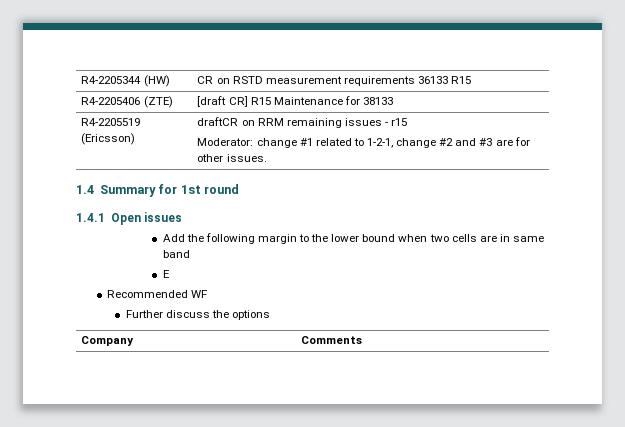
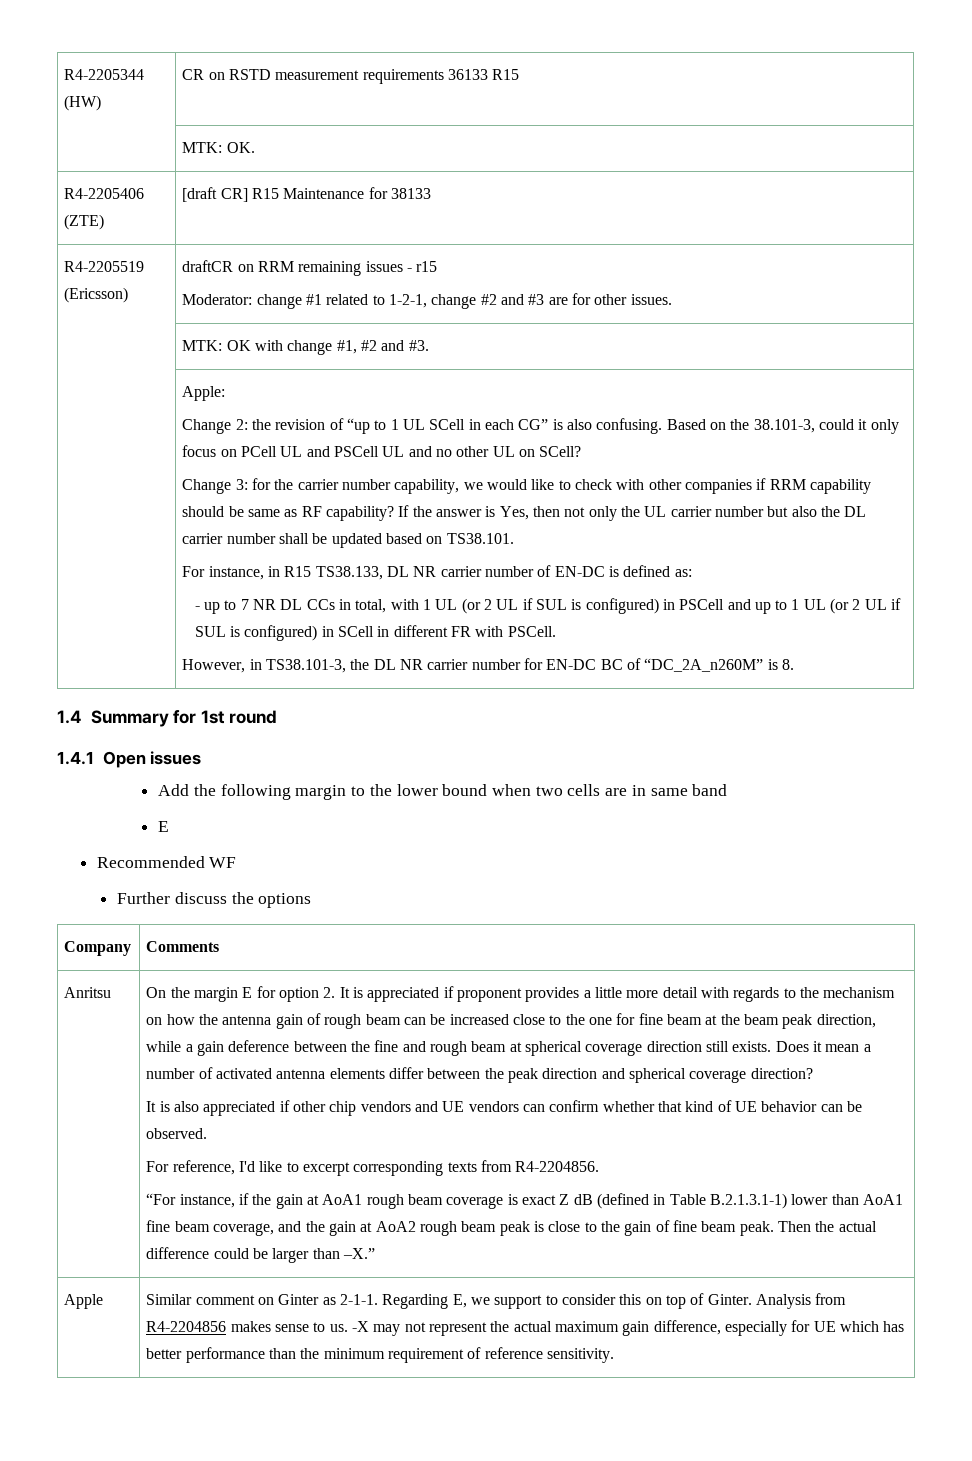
+ | MTK: OK.
+ | MTK: OK with change #1, #2 and #3.
+ | Apple:
+ Change 2: the revision of “up to 1 UL SCell in each CG” is also confusing. Based on the 38.101-3, could it only focus on PCell UL and PSCell UL and no other UL on SCell?
+ Change 3: for the carrier number capability, we would like to check with other companies if RRM capability should be same as RF capability? If the answer is Yes, then not only the UL carrier number but also the DL carrier number shall be updated based on TS38.101.
+ For instance, in R15 TS38.133, DL NR carrier number of EN-DC is defined as:
+ - up to 7 NR DL CCs in total, with 1 UL (or 2 UL if SUL is configured) in PSCell and up to 1 UL (or 2 UL if SUL is configured) in SCell in different FR with PSCell.
+ However, in TS38.101-3, the DL NR carrier number for EN-DC BC of “DC_2A_n260M” is 8.
+ Anritsu | On the margin E for option 2. It is appreciated if proponent provides a little more detail with regards to the mechanism on how the antenna gain of rough beam can be increased close to the one for fine beam at the beam peak direction, while a gain deference between the fine and rough beam at spherical coverage direction still exists. Does it mean a number of activated antenna elements differ between the peak direction and spherical coverage direction?
+ It is also appreciated if other chip vendors and UE vendors can confirm whether that kind of UE behavior can be observed.
+ For reference, I'd like to excerpt corresponding texts from R4-2204856.
+ “For instance, if the gain at AoA1 rough beam coverage is exact Z dB (defined in Table B.2.1.3.1-1) lower than AoA1 fine beam coverage, and the gain at AoA2 rough beam peak is close to the gain of fine beam peak. Then the actual difference could be larger than –X.”
+ Apple | Similar comment on Ginter as 2-1-1. Regarding E, we support to consider this on top of Ginter. Analysis from R4-2204856 makes sense to us. -X may not represent the actual maximum gain difference, especially for UE which has better performance than the minimum requirement of reference sensitivity.

